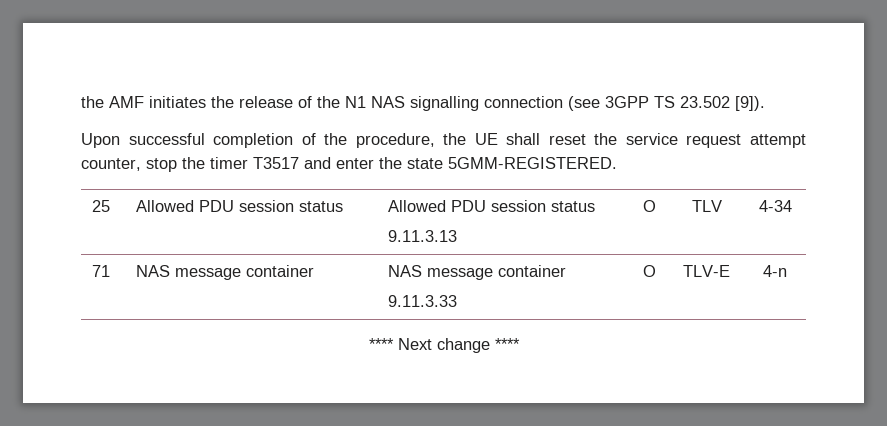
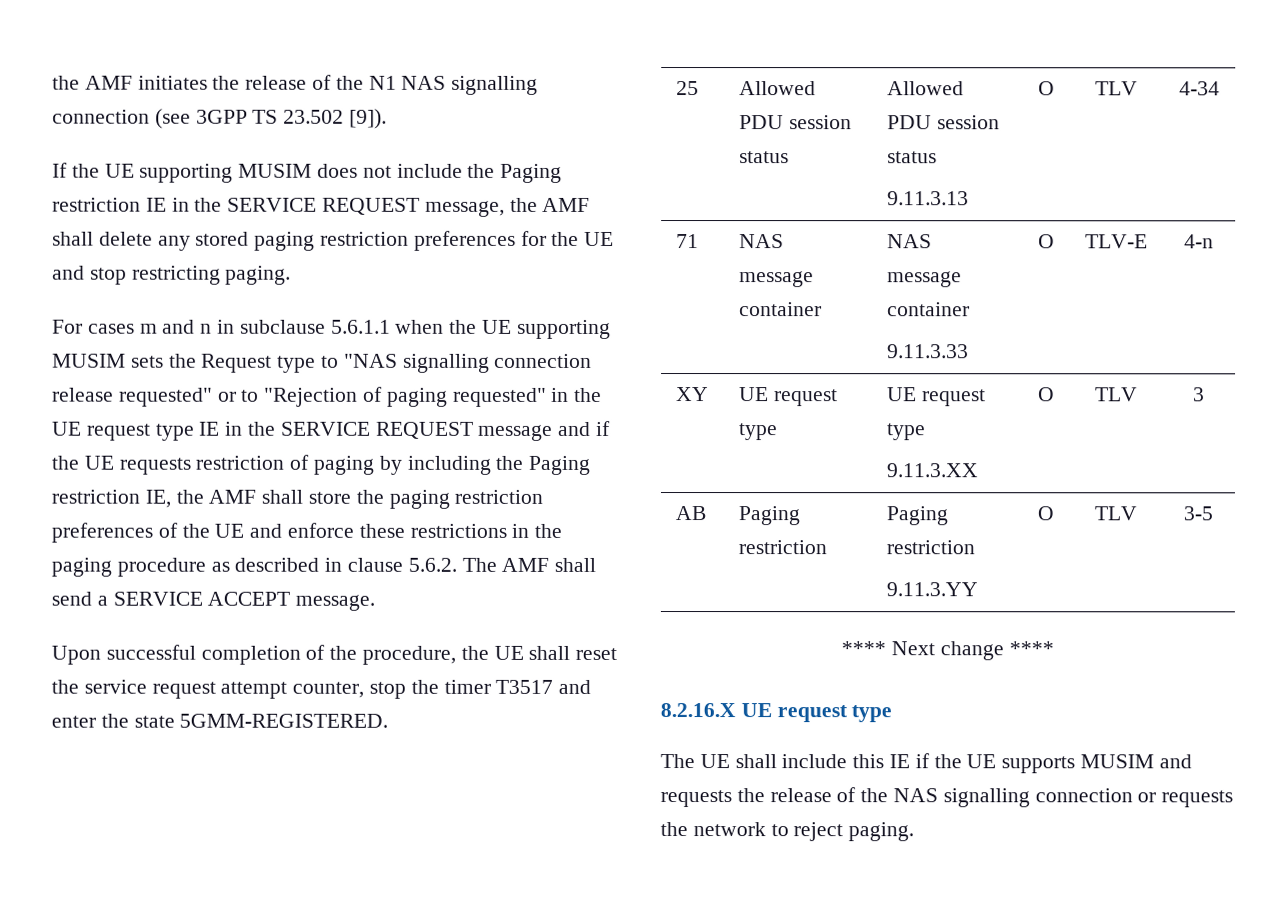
+ If the UE supporting MUSIM does not include the Paging restriction IE in the SERVICE REQUEST message, the AMF shall delete any stored paging restriction preferences for the UE and stop restricting paging.
+ For cases m and n in subclause 5.6.1.1 when the UE supporting MUSIM sets the Request type to "NAS signalling connection release requested" or to "Rejection of paging requested" in the UE request type IE in the SERVICE REQUEST message and if the UE requests restriction of paging by including the Paging restriction IE, the AMF shall store the paging restriction preferences of the UE and enforce these restrictions in the paging procedure as described in clause 5.6.2. The AMF shall send a SERVICE ACCEPT message.
+ XY | UE request type | UE request type
+ 9.11.3.XX | O | TLV | 3
+ AB | Paging restriction | Paging restriction
+ 9.11.3.YY | O | TLV | 3-5
  **** Next change ****
+ 8.2.16.X UE request type
+ The UE shall include this IE if the UE supports MUSIM and requests the release of the NAS signalling connection or requests the network to reject paging.

